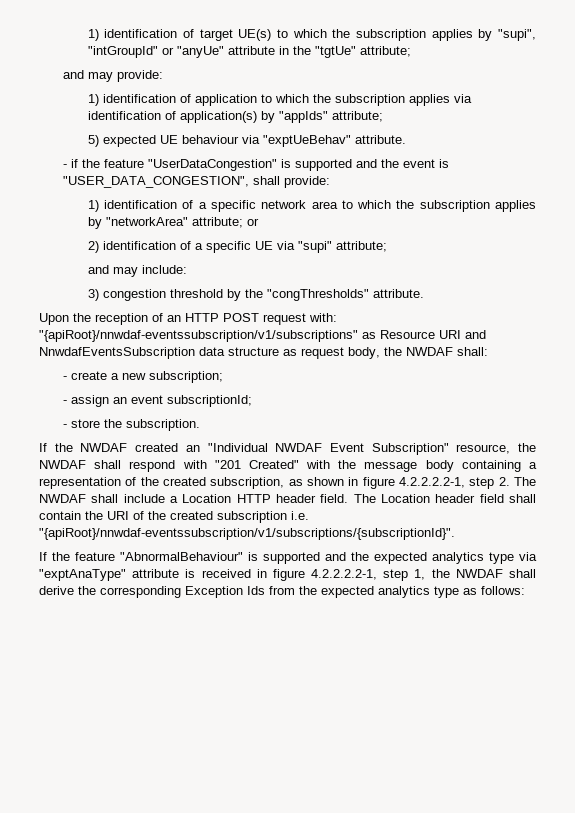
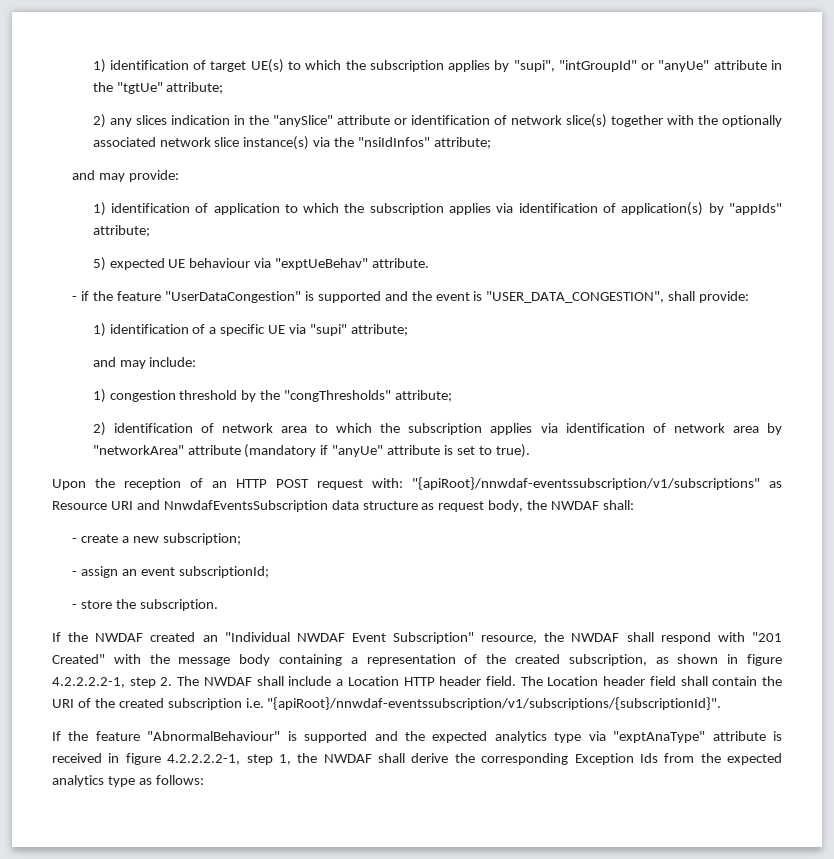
+ 2) any slices indication in the "anySlice" attribute or identification of network slice(s) together with the optionally associated network slice instance(s) via the "nsiIdInfos" attribute;
- 1) identification of a specific network area to which the subscription applies by "networkArea" attribute; or
- 2) identification of a specific UE via "supi" attribute;
+ 1) identification of a specific UE via "supi" attribute;
- 3) congestion threshold by the "congThresholds" attribute.
+ 1) congestion threshold by the "congThresholds" attribute;
+ 2) identification of network area to which the subscription applies via identification of network area by "networkArea" attribute (mandatory if "anyUe" attribute is set to true).

